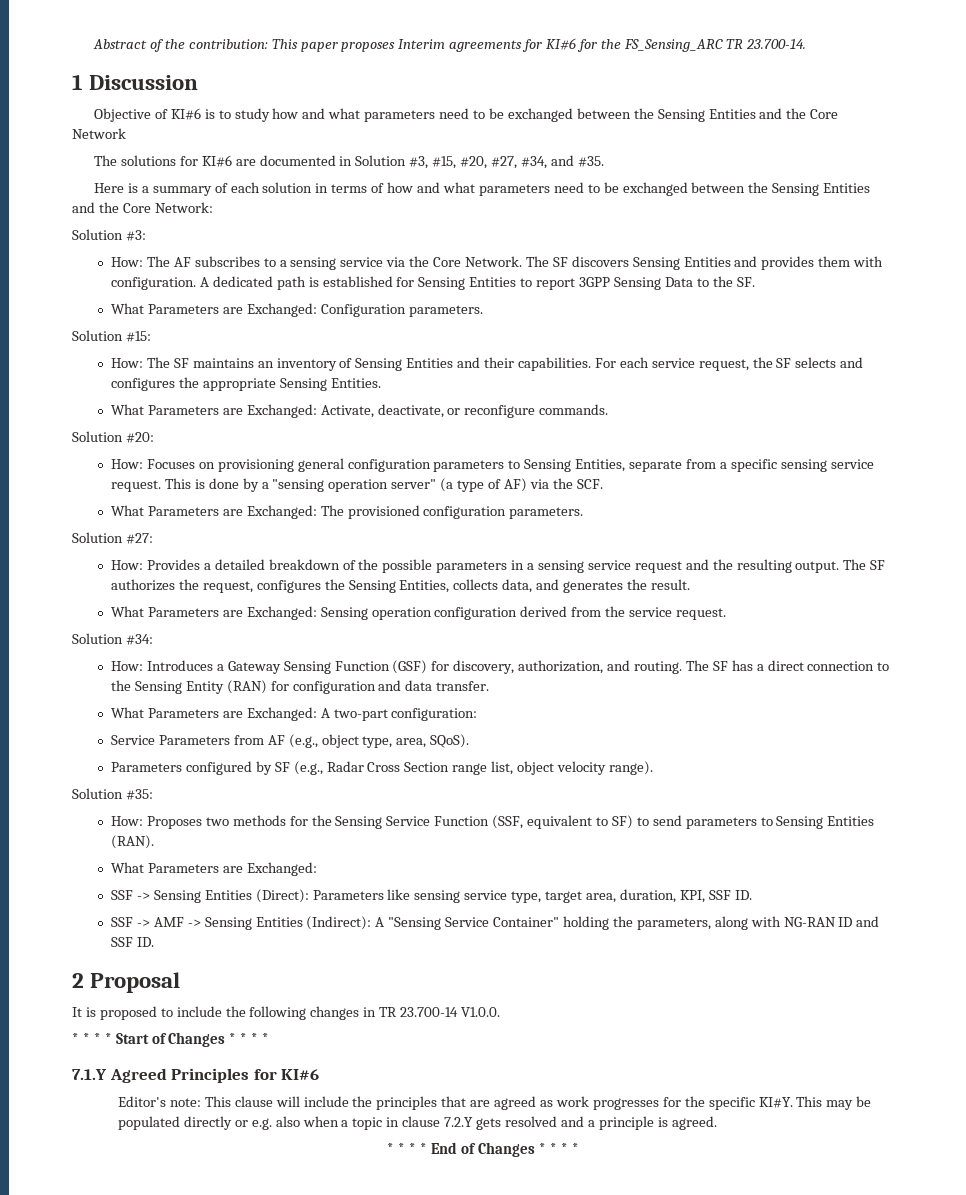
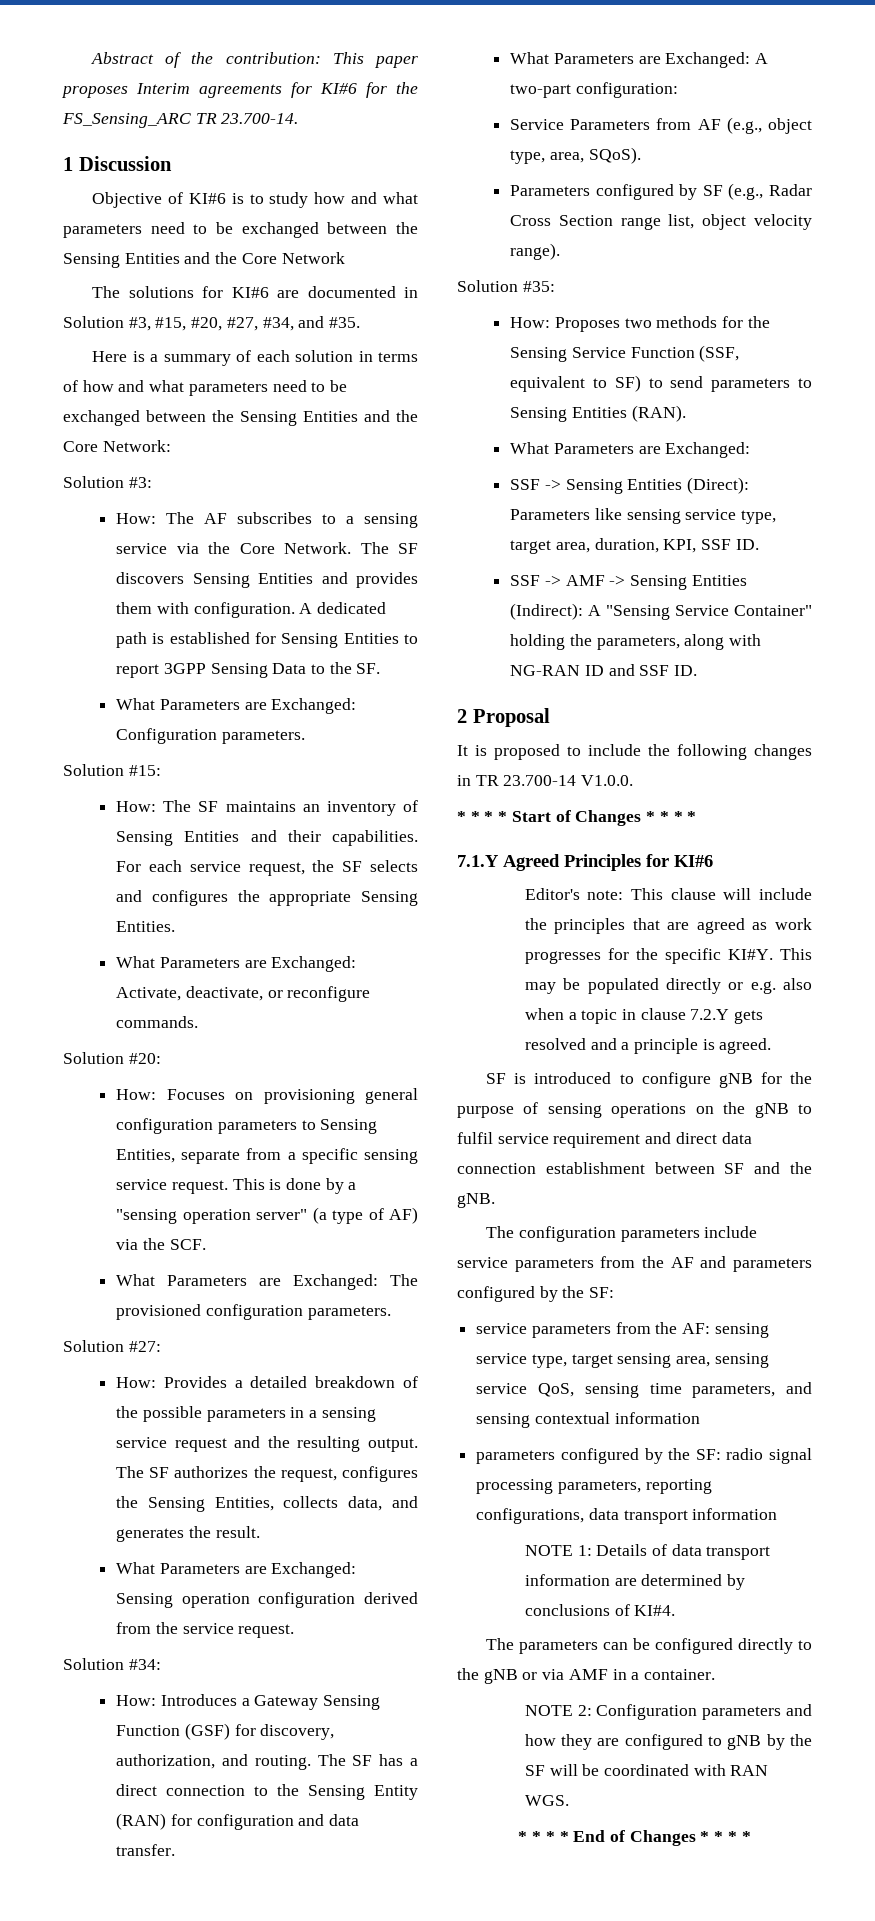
+ SF is introduced to configure gNB for the purpose of sensing operations on the gNB to fulfil service requirement and direct data connection establishment between SF and the gNB.
+ The configuration parameters include service parameters from the AF and parameters configured by the SF:
+ service parameters from the AF: sensing service type, target sensing area, sensing service QoS, sensing time parameters, and sensing contextual information
+ parameters configured by the SF: radio signal processing parameters, reporting configurations, data transport information
+ NOTE 1: Details of data transport information are determined by conclusions of KI#4.
+ The parameters can be configured directly to the gNB or via AMF in a container.
+ NOTE 2: Configuration parameters and how they are configured to gNB by the SF will be coordinated with RAN WGS.

